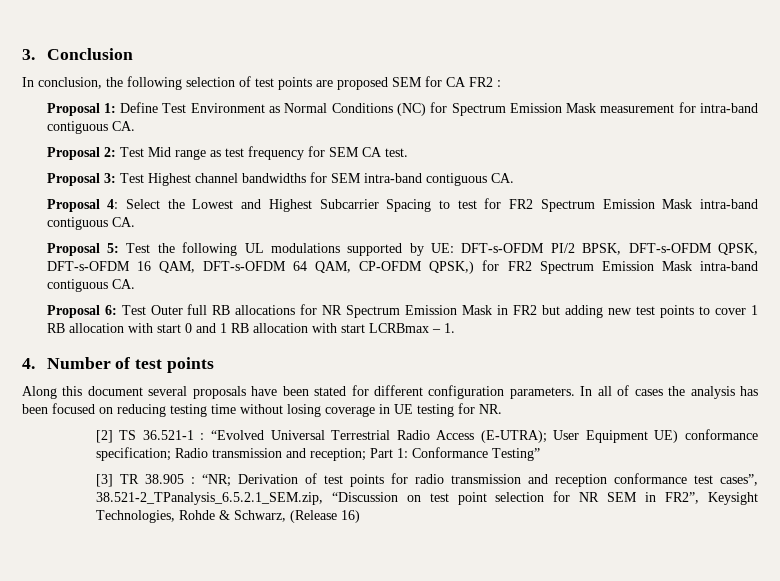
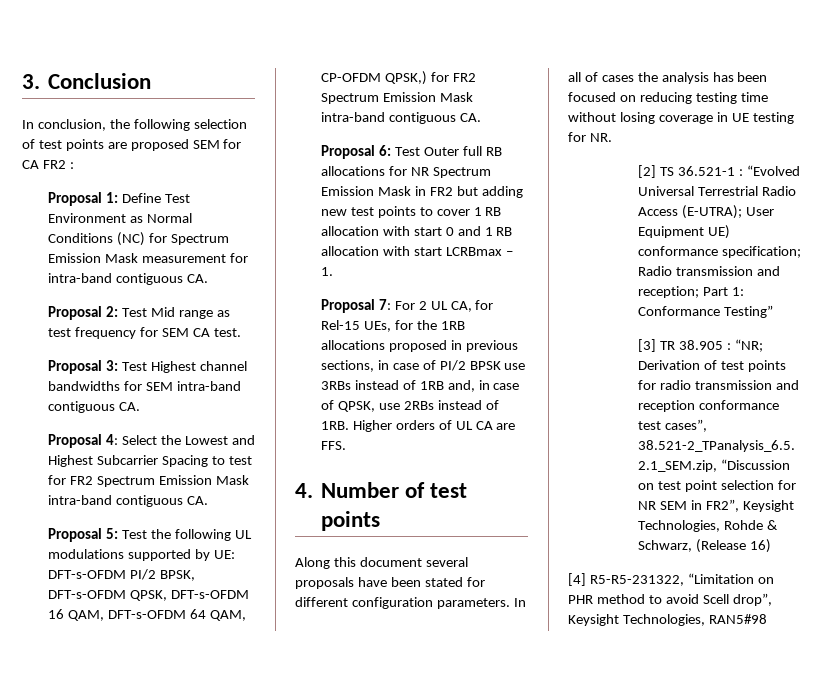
+ Proposal 7: For 2 UL CA, for Rel-15 UEs, for the 1RB allocations proposed in previous sections, in case of PI/2 BPSK use 3RBs instead of 1RB and, in case of QPSK, use 2RBs instead of 1RB. Higher orders of UL CA are FFS.
+ [4] R5-R5-231322, “Limitation on PHR method to avoid Scell drop”, Keysight Technologies, RAN5#98

